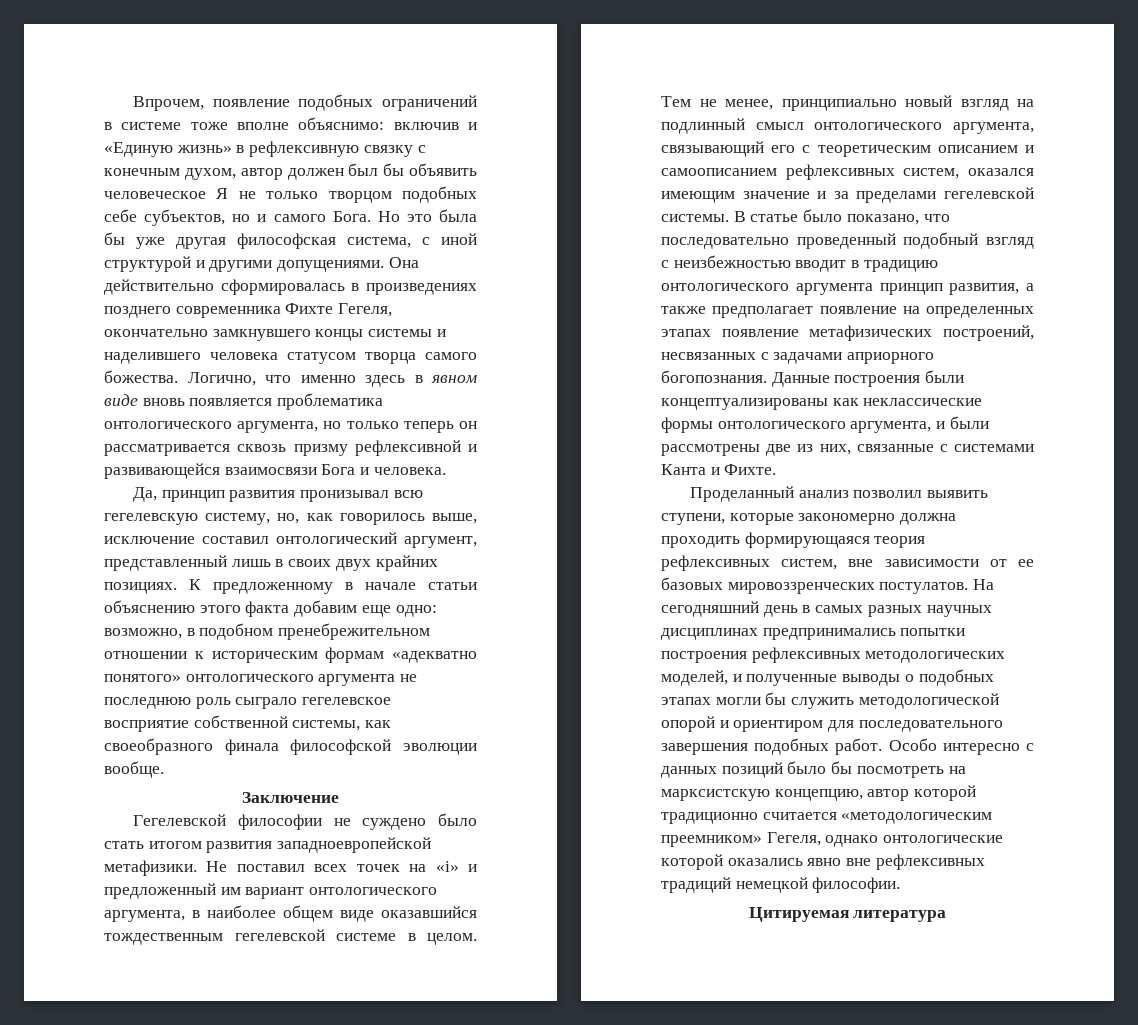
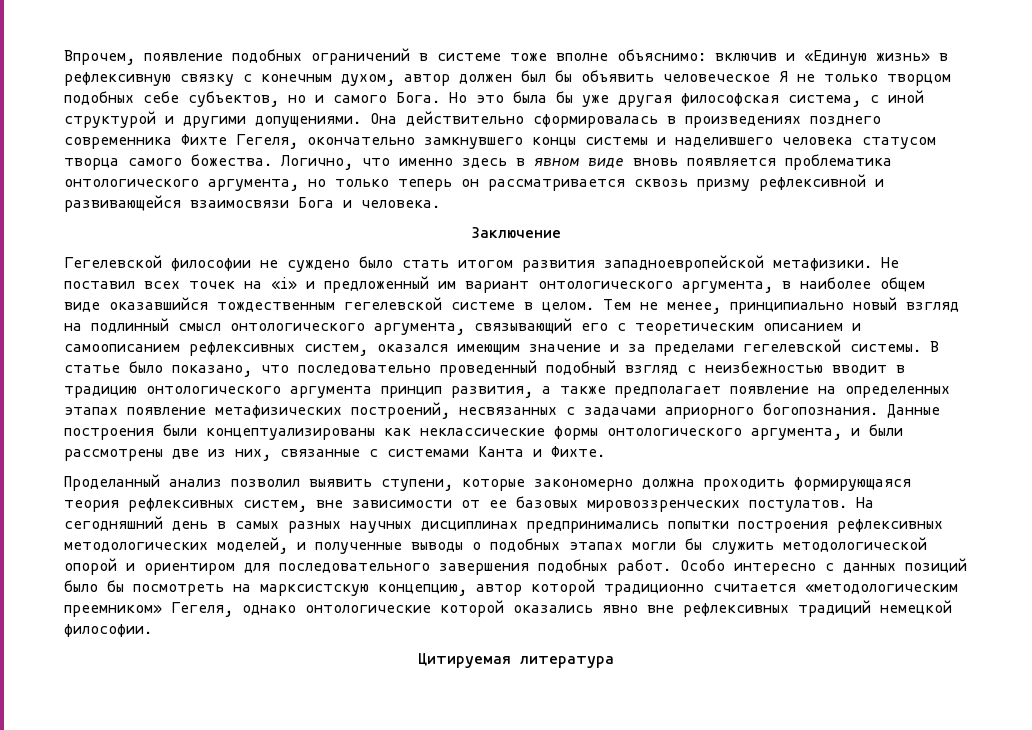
- Да, принцип развития пронизывал всю гегелевскую систему, но, как говорилось выше, исключение составил онтологический аргумент, представленный лишь в своих двух крайних позициях. К предложенному в начале статьи объяснению этого факта добавим еще одно: возможно, в подобном пренебрежительном отношении к историческим формам «адекватно понятого» онтологического аргумента не последнюю роль сыграло гегелевское восприятие собственной системы, как своеобразного финала философской эволюции вообще.

